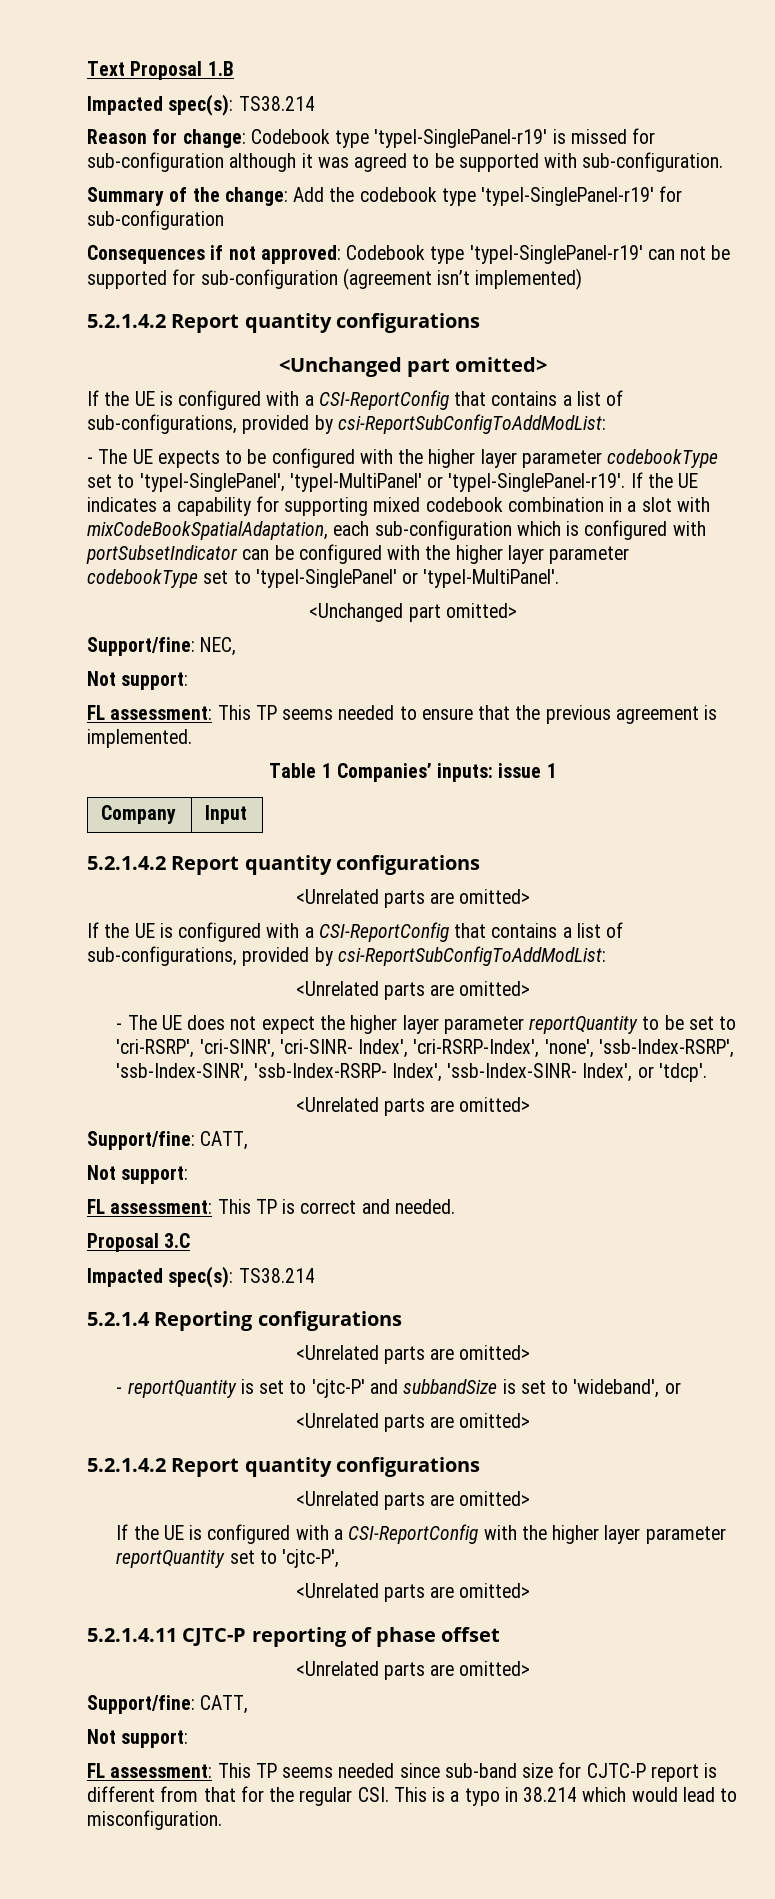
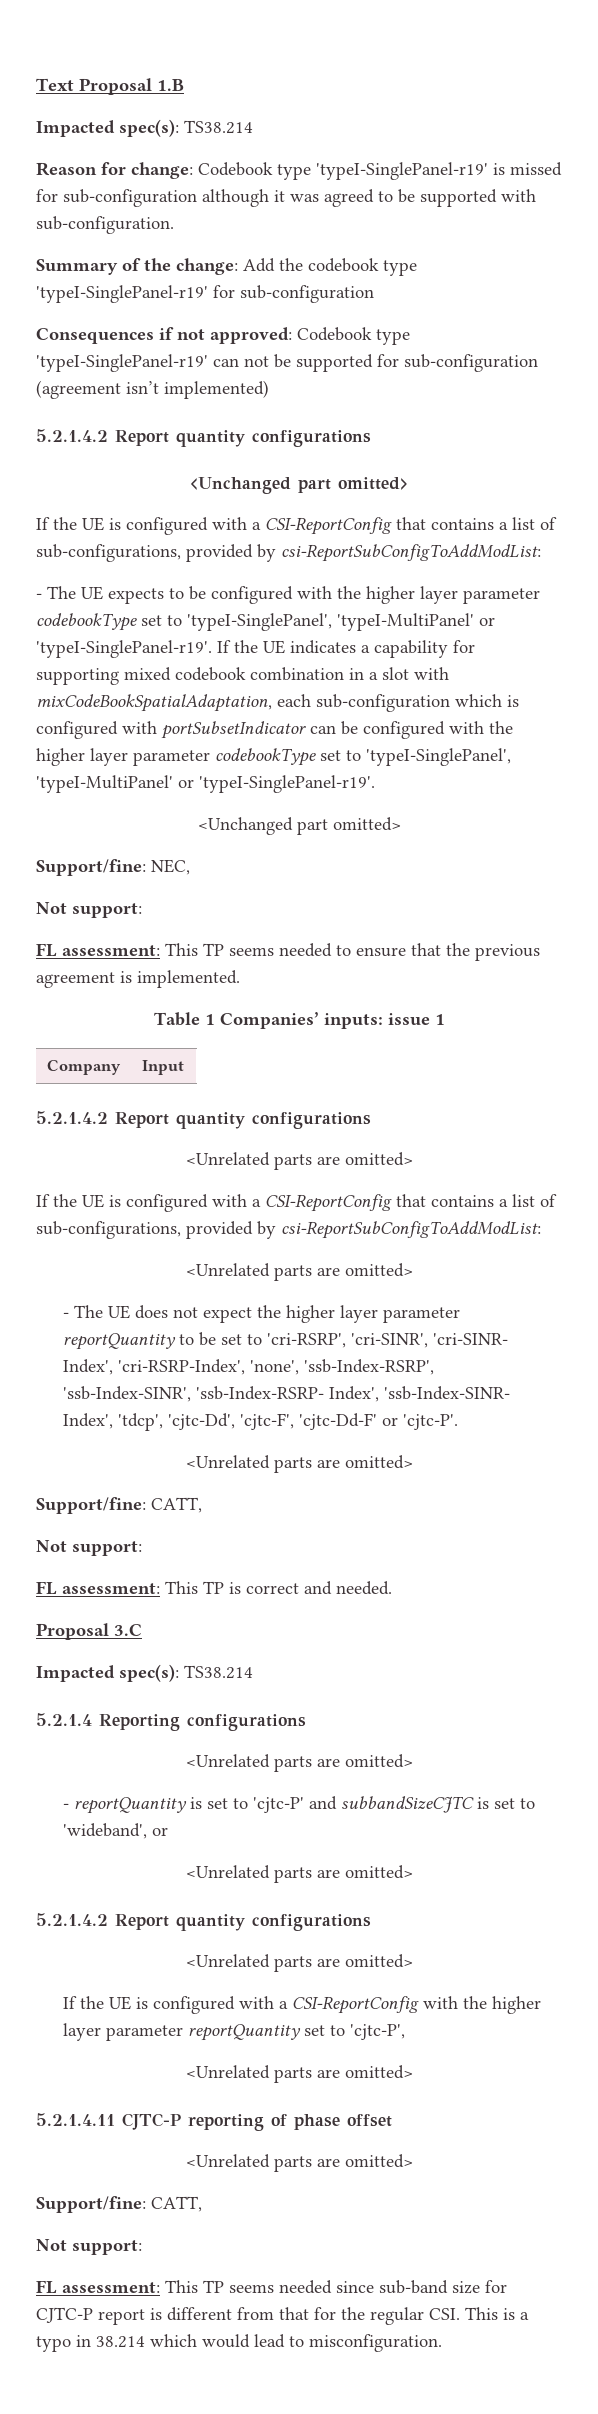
- If the UE indicates a capability for supporting mixed codebook combination in a slot with mixCodeBookSpatialAdaptation, each sub-configuration which is configured with portSubsetIndicator can be configured with the higher layer parameter codebookType set to 'typeI-SinglePanel' or 'typeI-MultiPanel'.
+ If the UE indicates a capability for supporting mixed codebook combination in a slot with mixCodeBookSpatialAdaptation, each sub-configuration which is configured with portSubsetIndicator can be configured with the higher layer parameter codebookType set to 'typeI-SinglePanel', 'typeI-MultiPanel' or 'typeI-SinglePanel-r19'.
- - The UE does not expect the higher layer parameter reportQuantity to be set to 'cri-RSRP', 'cri-SINR', 'cri-SINR- Index', 'cri-RSRP-Index', 'none', 'ssb-Index-RSRP', 'ssb-Index-SINR', 'ssb-Index-RSRP- Index', 'ssb-Index-SINR- Index', or 'tdcp'.
+ - The UE does not expect the higher layer parameter reportQuantity to be set to 'cri-RSRP', 'cri-SINR', 'cri-SINR- Index', 'cri-RSRP-Index', 'none', 'ssb-Index-RSRP', 'ssb-Index-SINR', 'ssb-Index-RSRP- Index', 'ssb-Index-SINR- Index', 'tdcp', 'cjtc-Dd', 'cjtc-F', 'cjtc-Dd-F' or 'cjtc-P'.
- - reportQuantity is set to 'cjtc-P' and subbandSize is set to 'wideband', or
+ - reportQuantity is set to 'cjtc-P' and subbandSizeCJTC is set to 'wideband', or

